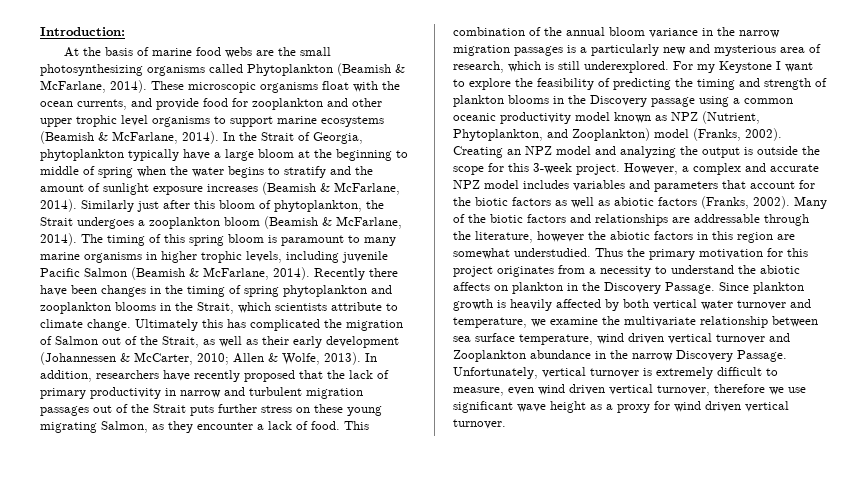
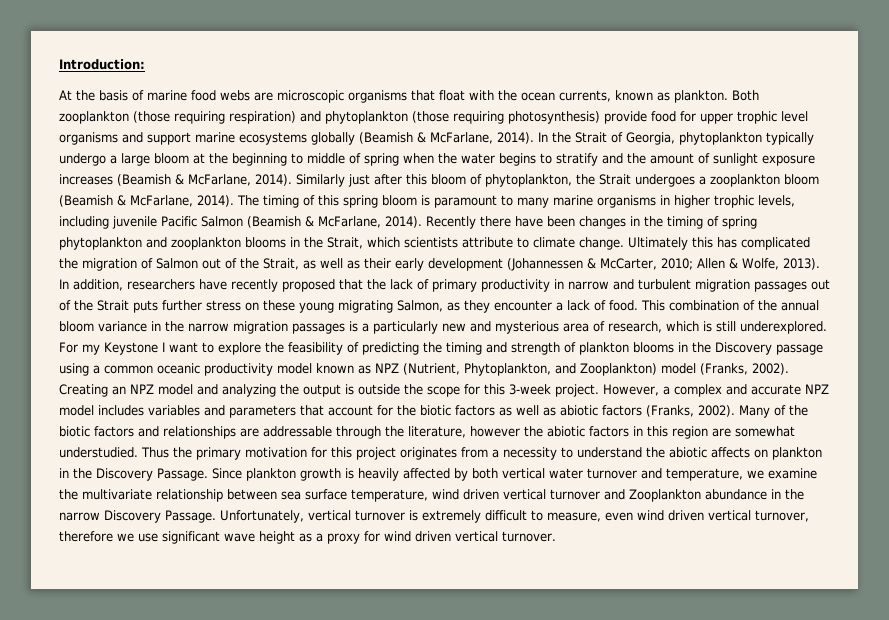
- At the basis of marine food webs are the small photosynthesizing organisms called Phytoplankton (Beamish & McFarlane, 2014). These microscopic organisms float with the ocean currents, and provide food for zooplankton and other upper trophic level organisms to support marine ecosystems (Beamish & McFarlane, 2014).
+ At the basis of marine food webs are microscopic organisms that float with the ocean currents, known as plankton. Both zooplankton (those requiring respiration) and phytoplankton (those requiring photosynthesis) provide food for upper trophic level organisms and support marine ecosystems globally (Beamish & McFarlane, 2014).
- In the Strait of Georgia, phytoplankton typically have a large bloom at the beginning to middle of spring when the water begins to stratify and the amount of sunlight exposure increases (Beamish & McFarlane, 2014).
+ In the Strait of Georgia, phytoplankton typically undergo a large bloom at the beginning to middle of spring when the water begins to stratify and the amount of sunlight exposure increases (Beamish & McFarlane, 2014).

